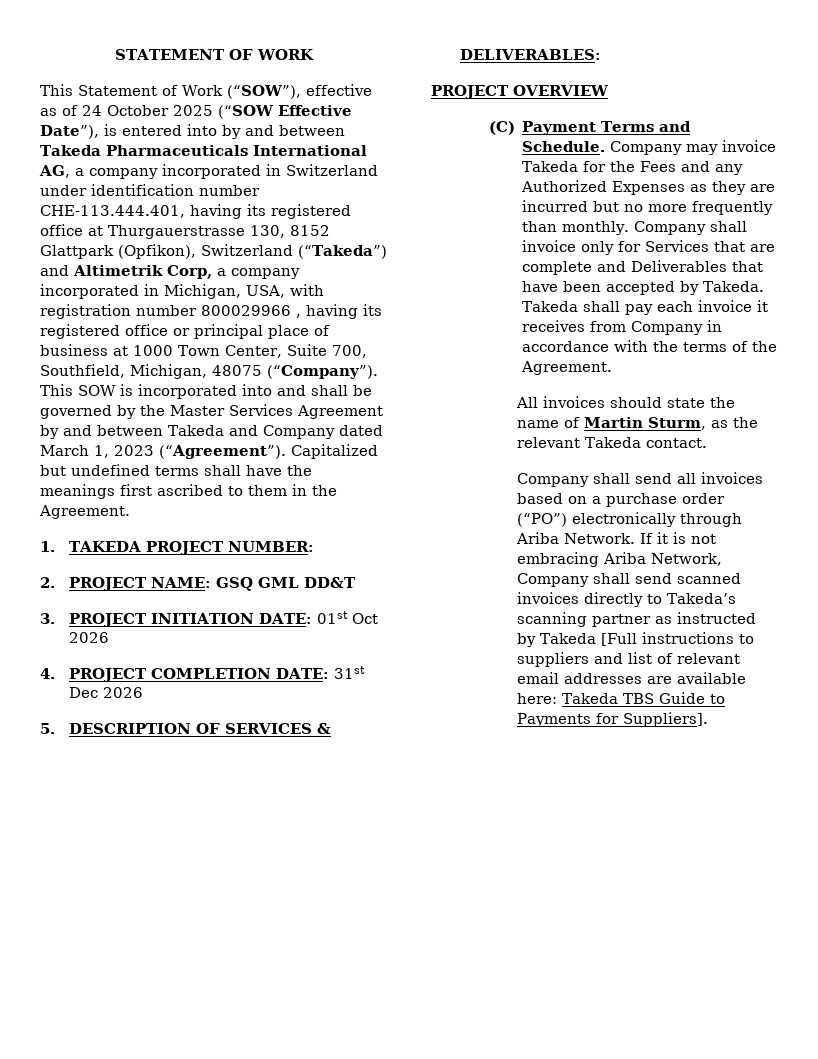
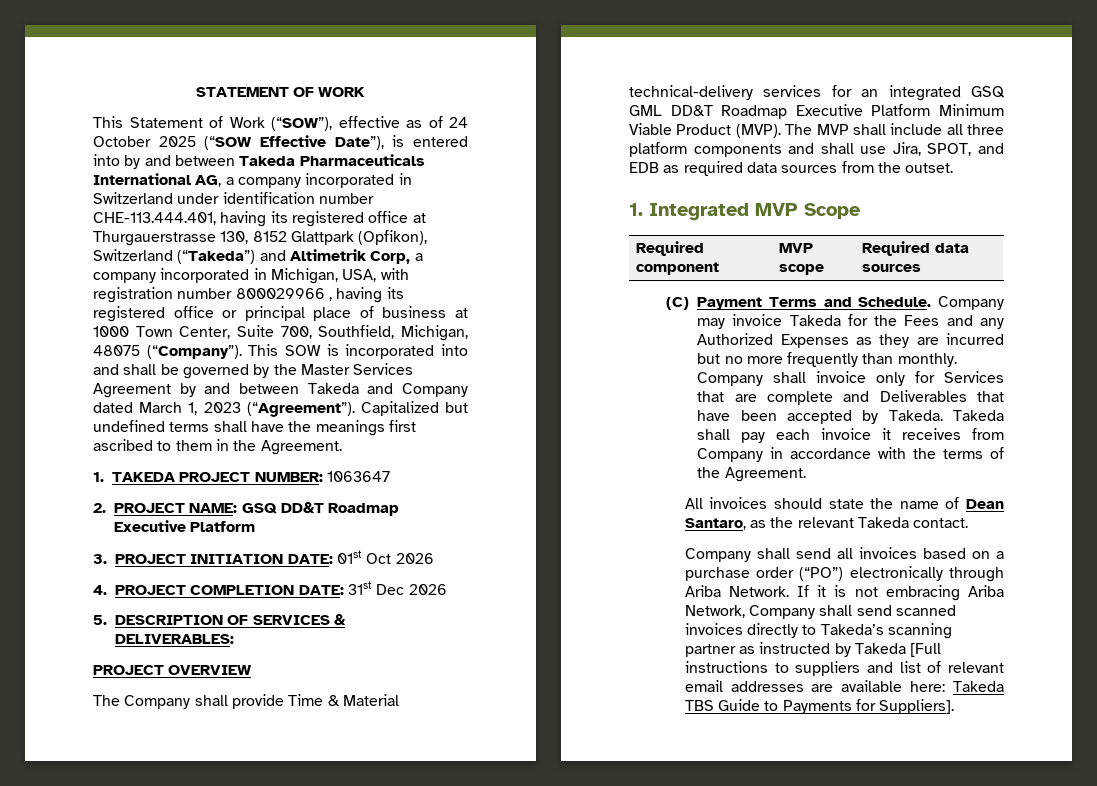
- 1. TAKEDA PROJECT NUMBER:
+ 1. TAKEDA PROJECT NUMBER: 1063647
- 2. PROJECT NAME: GSQ GML DD&T
+ 2. PROJECT NAME: GSQ DD&T Roadmap Executive Platform
+ The Company shall provide Time & Material technical-delivery services for an integrated GSQ GML DD&T Roadmap Executive Platform Minimum Viable Product (MVP). The MVP shall include all three platform components and shall use Jira, SPOT, and EDB as required data sources from the outset.
+ 1. Integrated MVP Scope
+ Required component | MVP scope | Required data sources
- All invoices should state the name of Martin Sturm, as the relevant Takeda contact.
+ All invoices should state the name of Dean Santaro, as the relevant Takeda contact.

